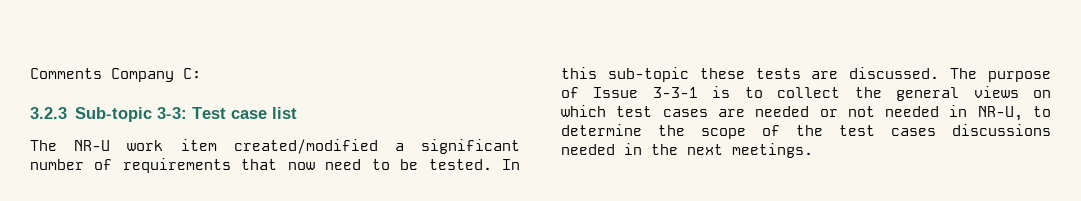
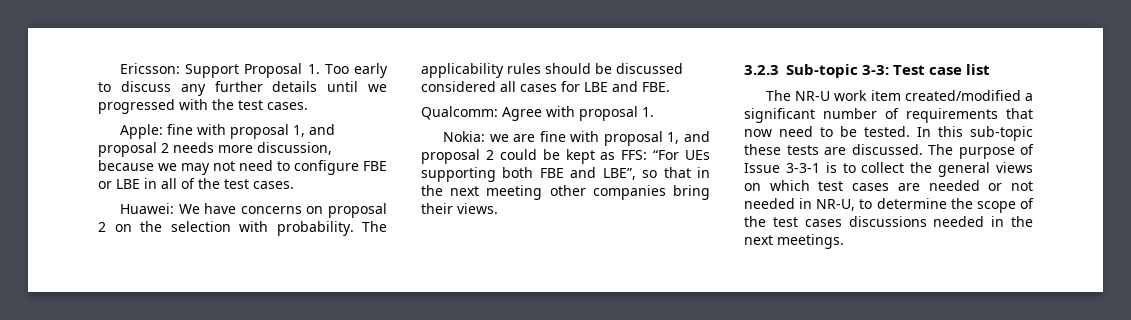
- Comments Company C:
+ Ericsson: Support Proposal 1. Too early to discuss any further details until we progressed with the test cases.
+ Apple: fine with proposal 1, and proposal 2 needs more discussion, because we may not need to configure FBE or LBE in all of the test cases.
+ Huawei: We have concerns on proposal 2 on the selection with probability. The applicability rules should be discussed considered all cases for LBE and FBE.
+ Qualcomm: Agree with proposal 1.
+ Nokia: we are fine with proposal 1, and proposal 2 could be kept as FFS: “For UEs supporting both FBE and LBE”, so that in the next meeting other companies bring their views.

